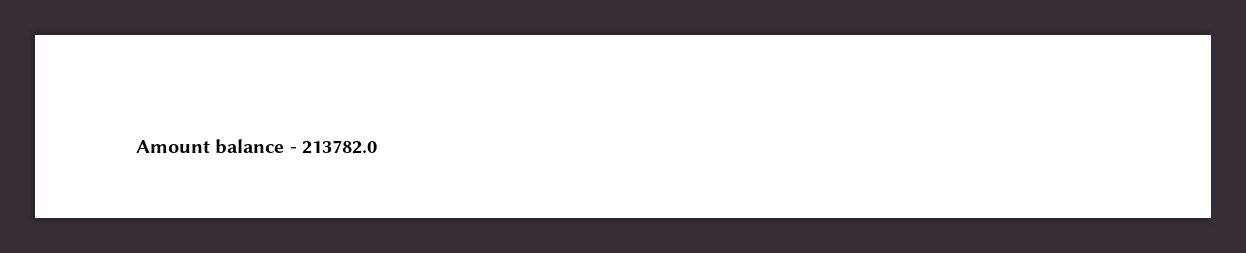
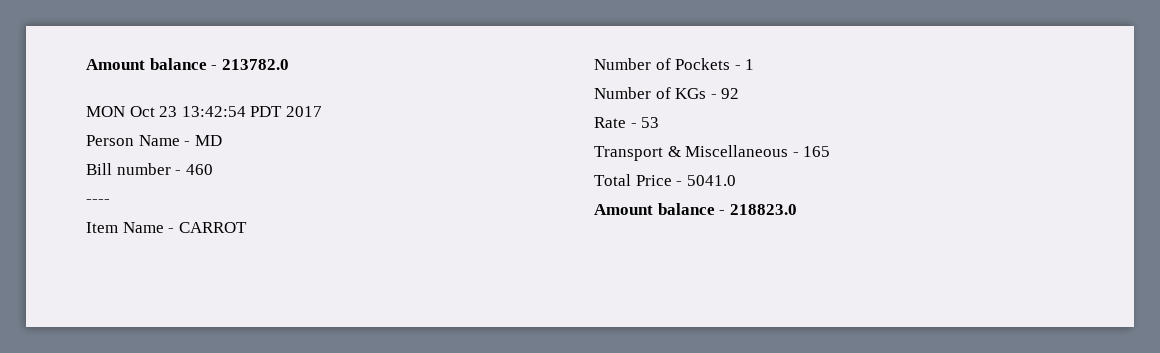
+ MON Oct 23 13:42:54 PDT 2017
+ Person Name - MD
+ Bill number - 460
+ ----
+ Item Name - CARROT
+ Number of Pockets - 1
+ Number of KGs - 92
+ Rate - 53
+ Transport & Miscellaneous - 165
+ Total Price - 5041.0
+ Amount balance - 218823.0

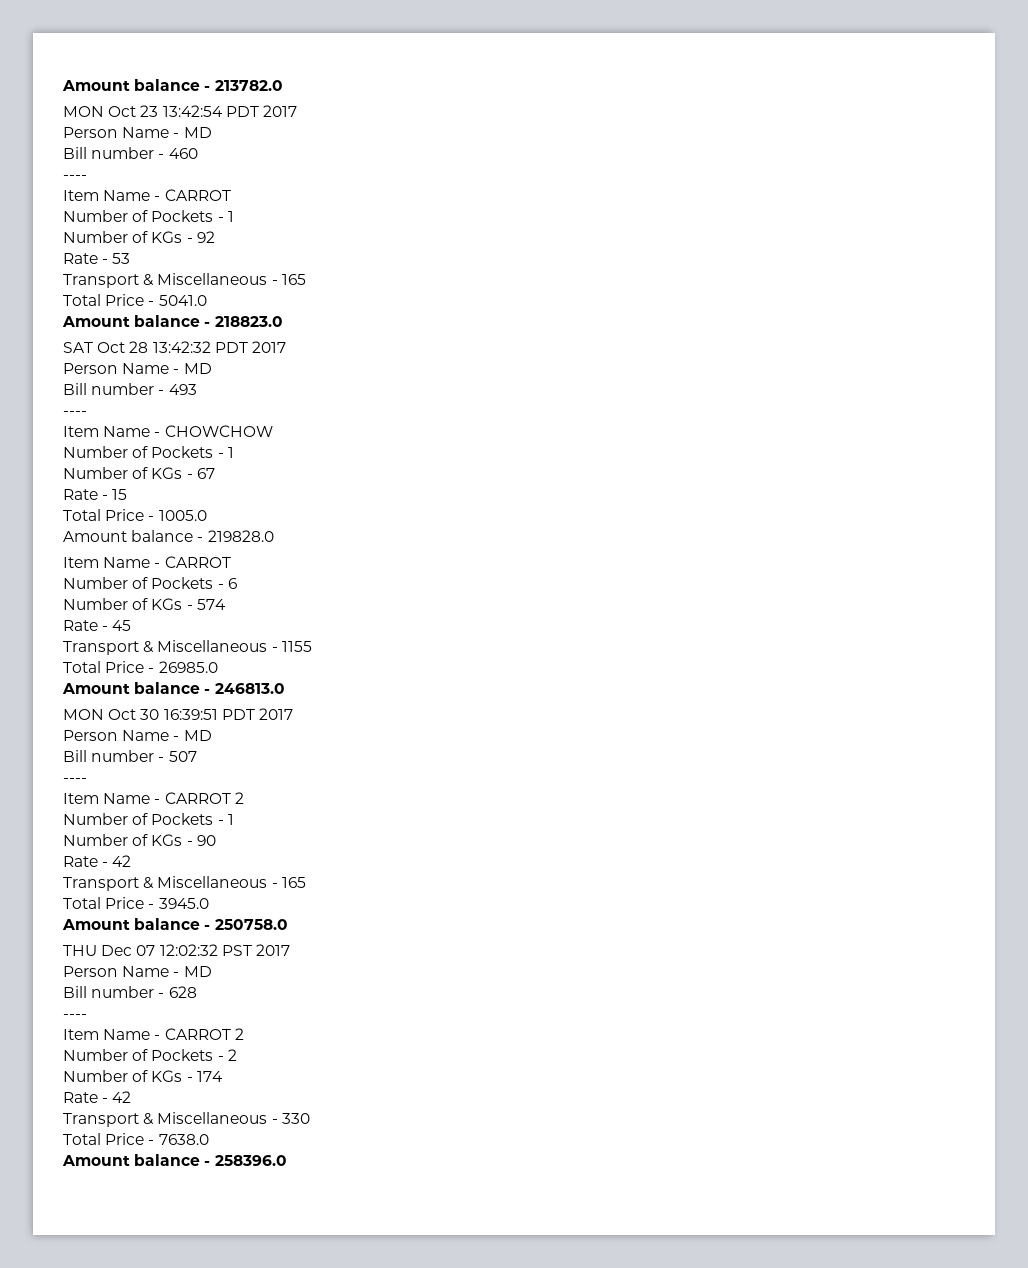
+ SAT Oct 28 13:42:32 PDT 2017
+ Person Name - MD
+ Bill number - 493
+ ----
+ Item Name - CHOWCHOW
+ Number of Pockets - 1
+ Number of KGs - 67
+ Rate - 15
+ Total Price - 1005.0
+ Amount balance - 219828.0
+ Item Name - CARROT
+ Number of Pockets - 6
+ Number of KGs - 574
+ Rate - 45
+ Transport & Miscellaneous - 1155
+ Total Price - 26985.0
+ Amount balance - 246813.0
+ MON Oct 30 16:39:51 PDT 2017
+ Person Name - MD
+ Bill number - 507
+ ----
+ Item Name - CARROT 2
+ Number of Pockets - 1
+ Number of KGs - 90
+ Rate - 42
+ Transport & Miscellaneous - 165
+ Total Price - 3945.0
+ Amount balance - 250758.0
+ THU Dec 07 12:02:32 PST 2017
+ Person Name - MD
+ Bill number - 628
+ ----
+ Item Name - CARROT 2
+ Number of Pockets - 2
+ Number of KGs - 174
+ Rate - 42
+ Transport & Miscellaneous - 330
+ Total Price - 7638.0
+ Amount balance - 258396.0

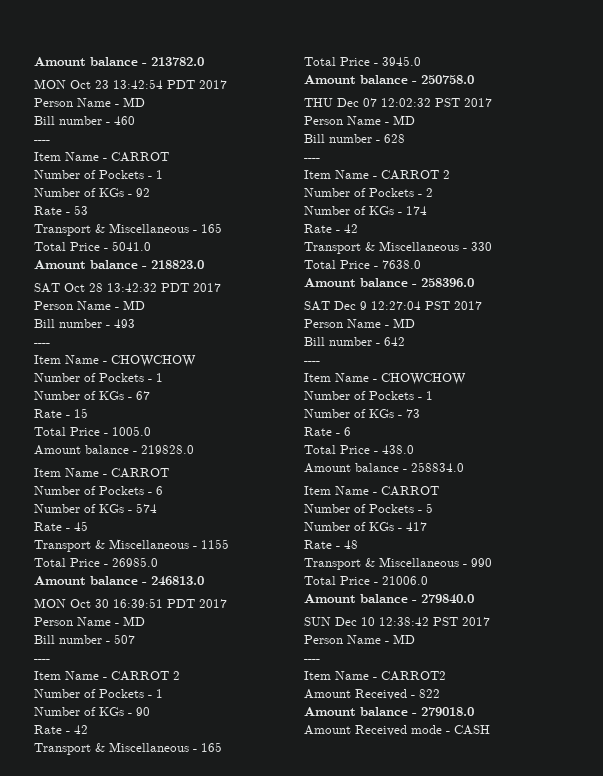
+ SAT Dec 9 12:27:04 PST 2017
+ Person Name - MD
+ Bill number - 642
+ ----
+ Item Name - CHOWCHOW
+ Number of Pockets - 1
+ Number of KGs - 73
+ Rate - 6
+ Total Price - 438.0
+ Amount balance - 258834.0
+ Item Name - CARROT
+ Number of Pockets - 5
+ Number of KGs - 417
+ Rate - 48
+ Transport & Miscellaneous - 990
+ Total Price - 21006.0
+ Amount balance - 279840.0
+ SUN Dec 10 12:38:42 PST 2017
+ Person Name - MD
+ ----
+ Item Name - CARROT2
+ Amount Received - 822
+ Amount balance - 279018.0
+ Amount Received mode - CASH

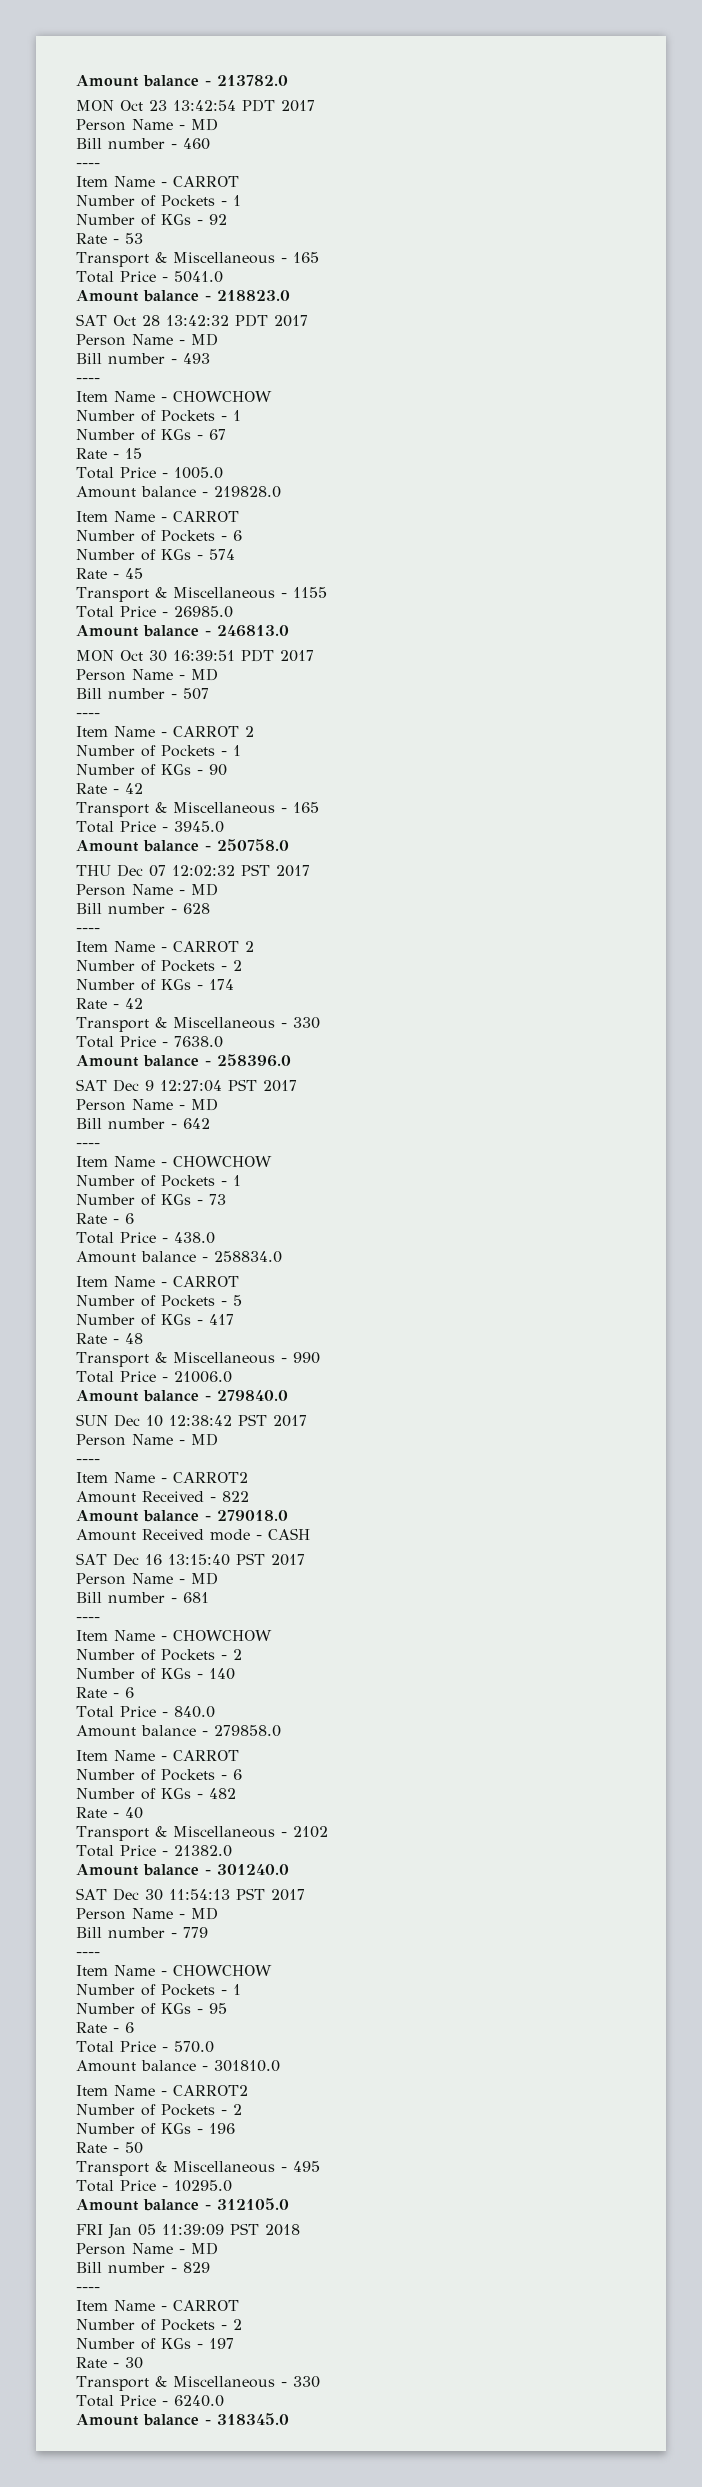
+ SAT Dec 16 13:15:40 PST 2017
+ Person Name - MD
+ Bill number - 681
+ ----
+ Item Name - CHOWCHOW
+ Number of Pockets - 2
+ Number of KGs - 140
+ Rate - 6
+ Total Price - 840.0
+ Amount balance - 279858.0
+ Item Name - CARROT
+ Number of Pockets - 6
+ Number of KGs - 482
+ Rate - 40
+ Transport & Miscellaneous - 2102
+ Total Price - 21382.0
+ Amount balance - 301240.0
+ SAT Dec 30 11:54:13 PST 2017
+ Person Name - MD
+ Bill number - 779
+ ----
+ Item Name - CHOWCHOW
+ Number of Pockets - 1
+ Number of KGs - 95
+ Rate - 6
+ Total Price - 570.0
+ Amount balance - 301810.0
+ Item Name - CARROT2
+ Number of Pockets - 2
+ Number of KGs - 196
+ Rate - 50
+ Transport & Miscellaneous - 495
+ Total Price - 10295.0
+ Amount balance - 312105.0
+ FRI Jan 05 11:39:09 PST 2018
+ Person Name - MD
+ Bill number - 829
+ ----
+ Item Name - CARROT
+ Number of Pockets - 2
+ Number of KGs - 197
+ Rate - 30
+ Transport & Miscellaneous - 330
+ Total Price - 6240.0
+ Amount balance - 318345.0

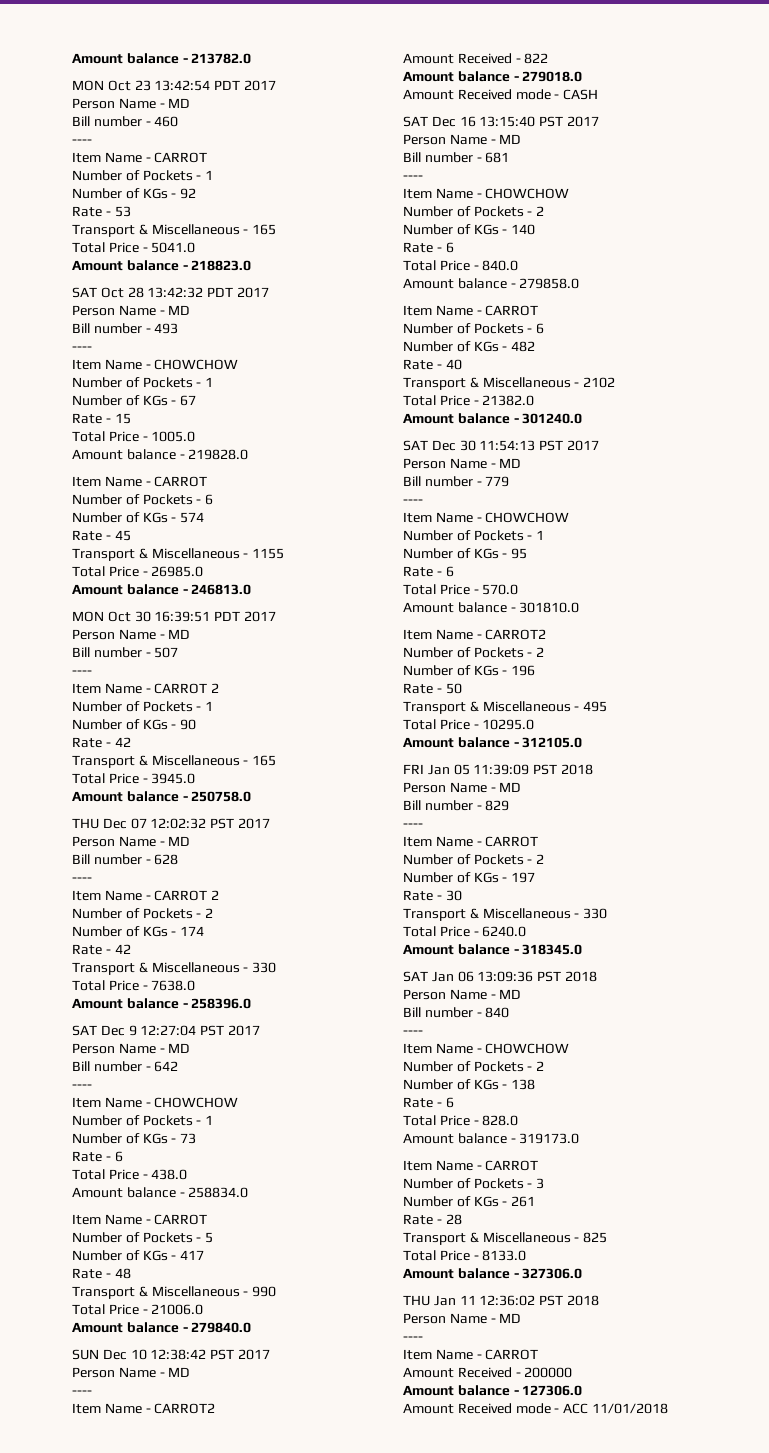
+ SAT Jan 06 13:09:36 PST 2018
+ Person Name - MD
+ Bill number - 840
+ ----
+ Item Name - CHOWCHOW
+ Number of Pockets - 2
+ Number of KGs - 138
+ Rate - 6
+ Total Price - 828.0
+ Amount balance - 319173.0
+ Item Name - CARROT
+ Number of Pockets - 3
+ Number of KGs - 261
+ Rate - 28
+ Transport & Miscellaneous - 825
+ Total Price - 8133.0
+ Amount balance - 327306.0
+ THU Jan 11 12:36:02 PST 2018
+ Person Name - MD
+ ----
+ Item Name - CARROT
+ Amount Received - 200000
+ Amount balance - 127306.0
+ Amount Received mode - ACC 11/01/2018

